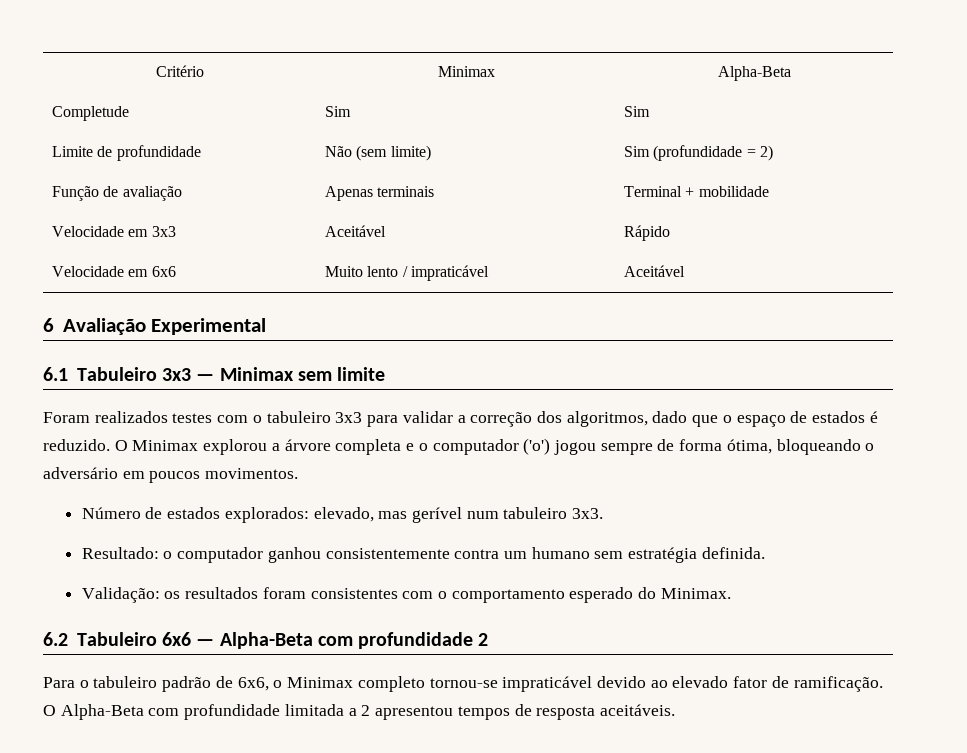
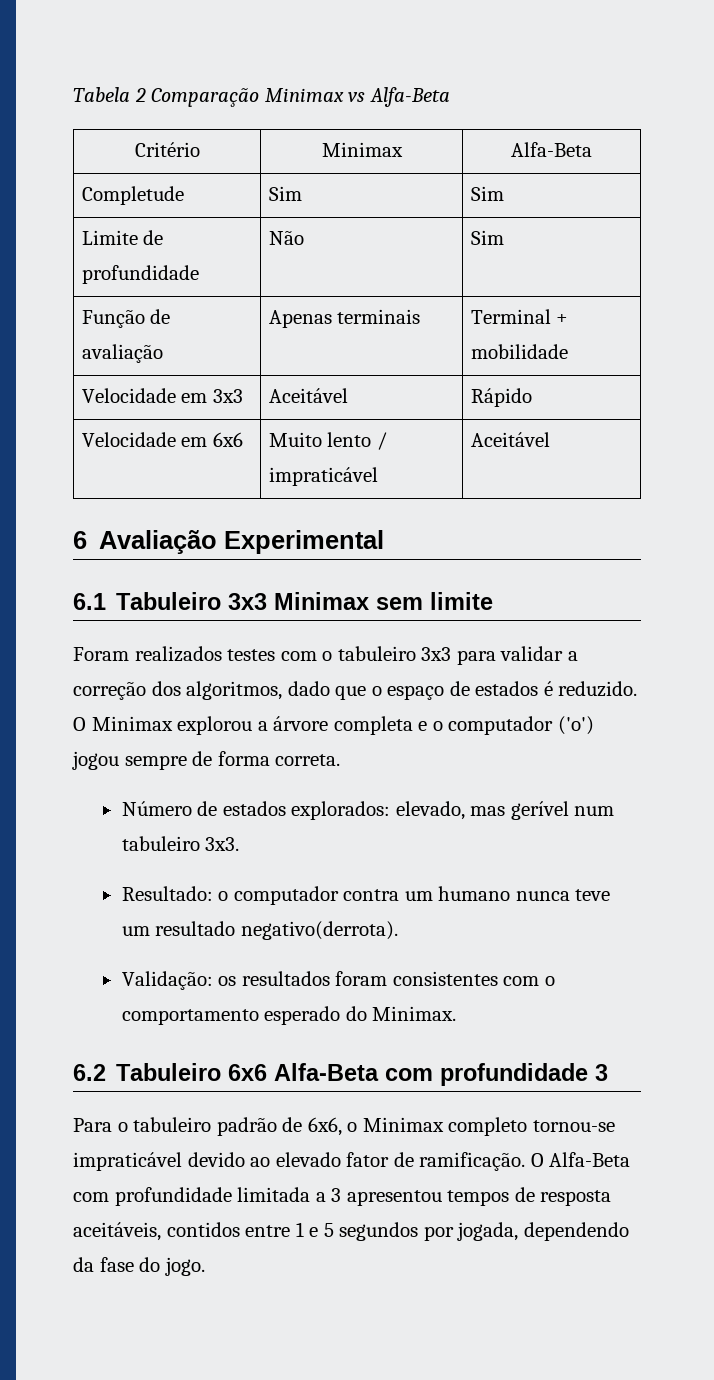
+ Tabela 2 Comparação Minimax vs Alfa-Beta
- Critério | Minimax | Alpha-Beta
+ Critério | Minimax | Alfa-Beta
- Limite de profundidade | Não (sem limite) | Sim (profundidade = 2)
+ Limite de profundidade | Não | Sim
- 6.1 Tabuleiro 3x3 — Minimax sem limite
+ 6.1 Tabuleiro 3x3 Minimax sem limite
- O Minimax explorou a árvore completa e o computador ('o') jogou sempre de forma ótima, bloqueando o adversário em poucos movimentos.
+ O Minimax explorou a árvore completa e o computador ('o') jogou sempre de forma correta.
- Resultado: o computador ganhou consistentemente contra um humano sem estratégia definida.
+ Resultado: o computador contra um humano nunca teve um resultado negativo(derrota).
- 6.2 Tabuleiro 6x6 — Alpha-Beta com profundidade 2
+ 6.2 Tabuleiro 6x6 Alfa-Beta com profundidade 3
- O Alpha-Beta com profundidade limitada a 2 apresentou tempos de resposta aceitáveis.
+ O Alfa-Beta com profundidade limitada a 3 apresentou tempos de resposta aceitáveis, contidos entre 1 e 5 segundos por jogada, dependendo da fase do jogo.

